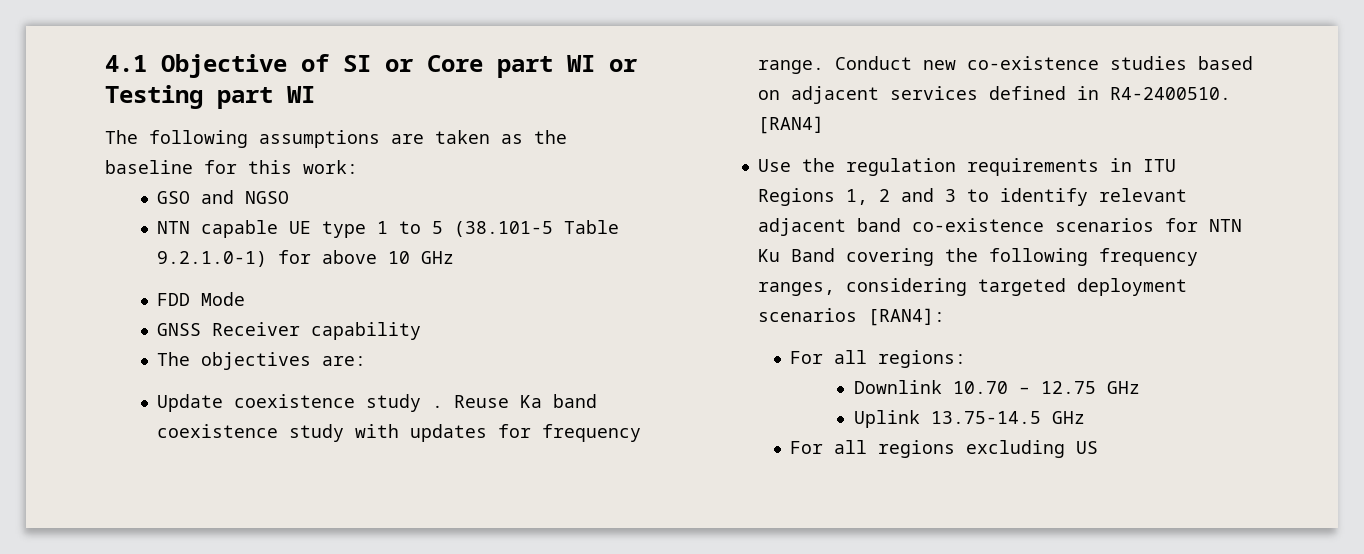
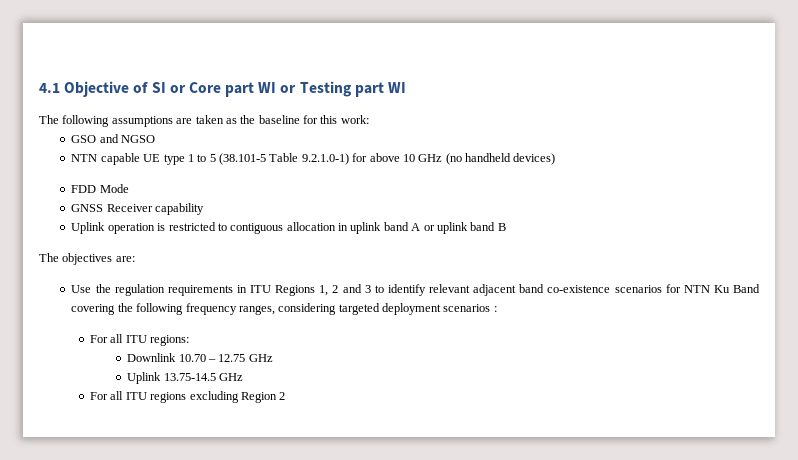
- NTN capable UE type 1 to 5 (38.101-5 Table 9.2.1.0-1) for above 10 GHz
+ NTN capable UE type 1 to 5 (38.101-5 Table 9.2.1.0-1) for above 10 GHz (no handheld devices)
+ Uplink operation is restricted to contiguous allocation in uplink band A or uplink band B
  The objectives are:
- Update coexistence study . Reuse Ka band coexistence study with updates for frequency range. Conduct new co-existence studies based on adjacent services defined in R4-2400510. [RAN4]
- Use the regulation requirements in ITU Regions 1, 2 and 3 to identify relevant adjacent band co-existence scenarios for NTN Ku Band covering the following frequency ranges, considering targeted deployment scenarios [RAN4]:
- For all regions:
+ Use the regulation requirements in ITU Regions 1, 2 and 3 to identify relevant adjacent band co-existence scenarios for NTN Ku Band covering the following frequency ranges, considering targeted deployment scenarios :
+ For all ITU regions:
- For all regions excluding US
+ For all ITU regions excluding Region 2

